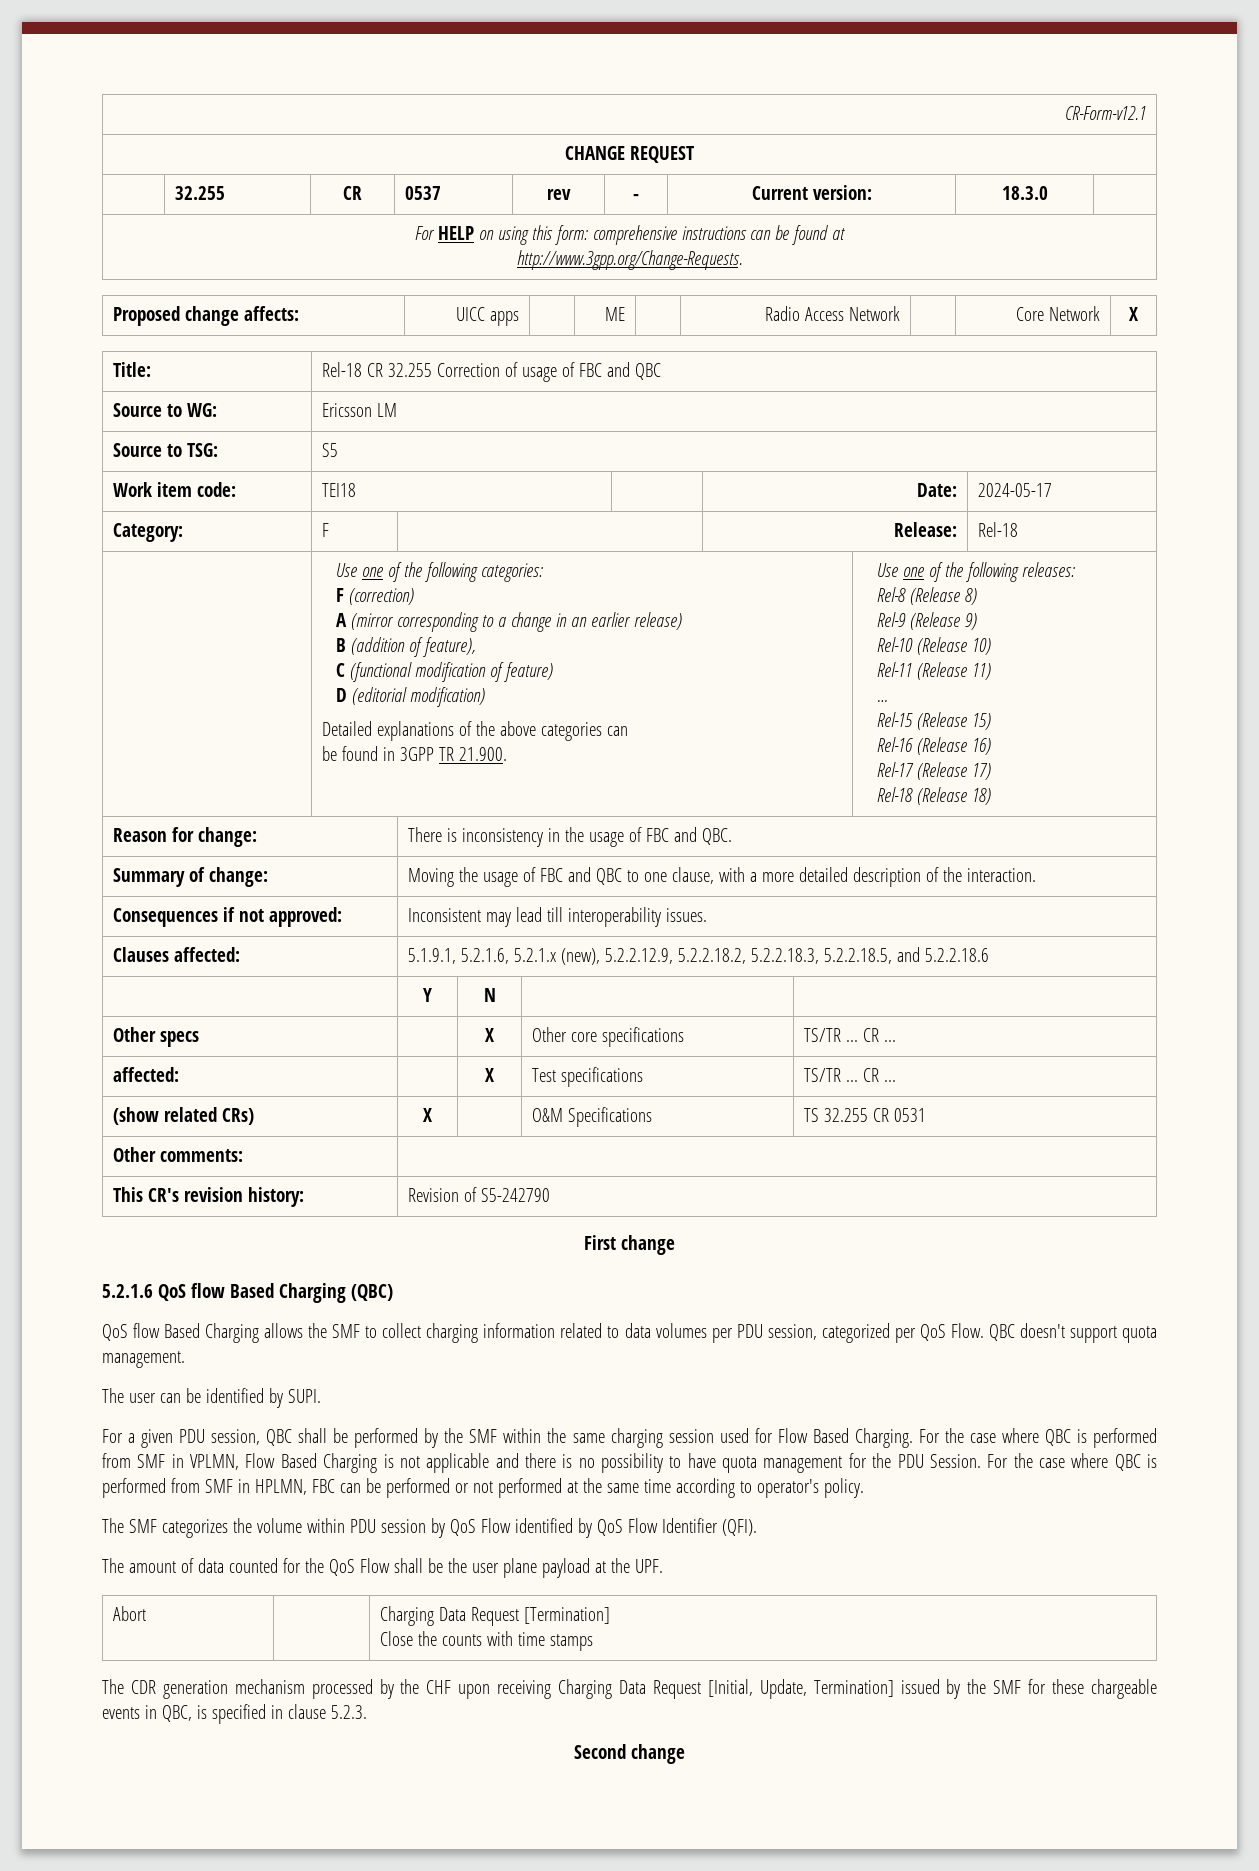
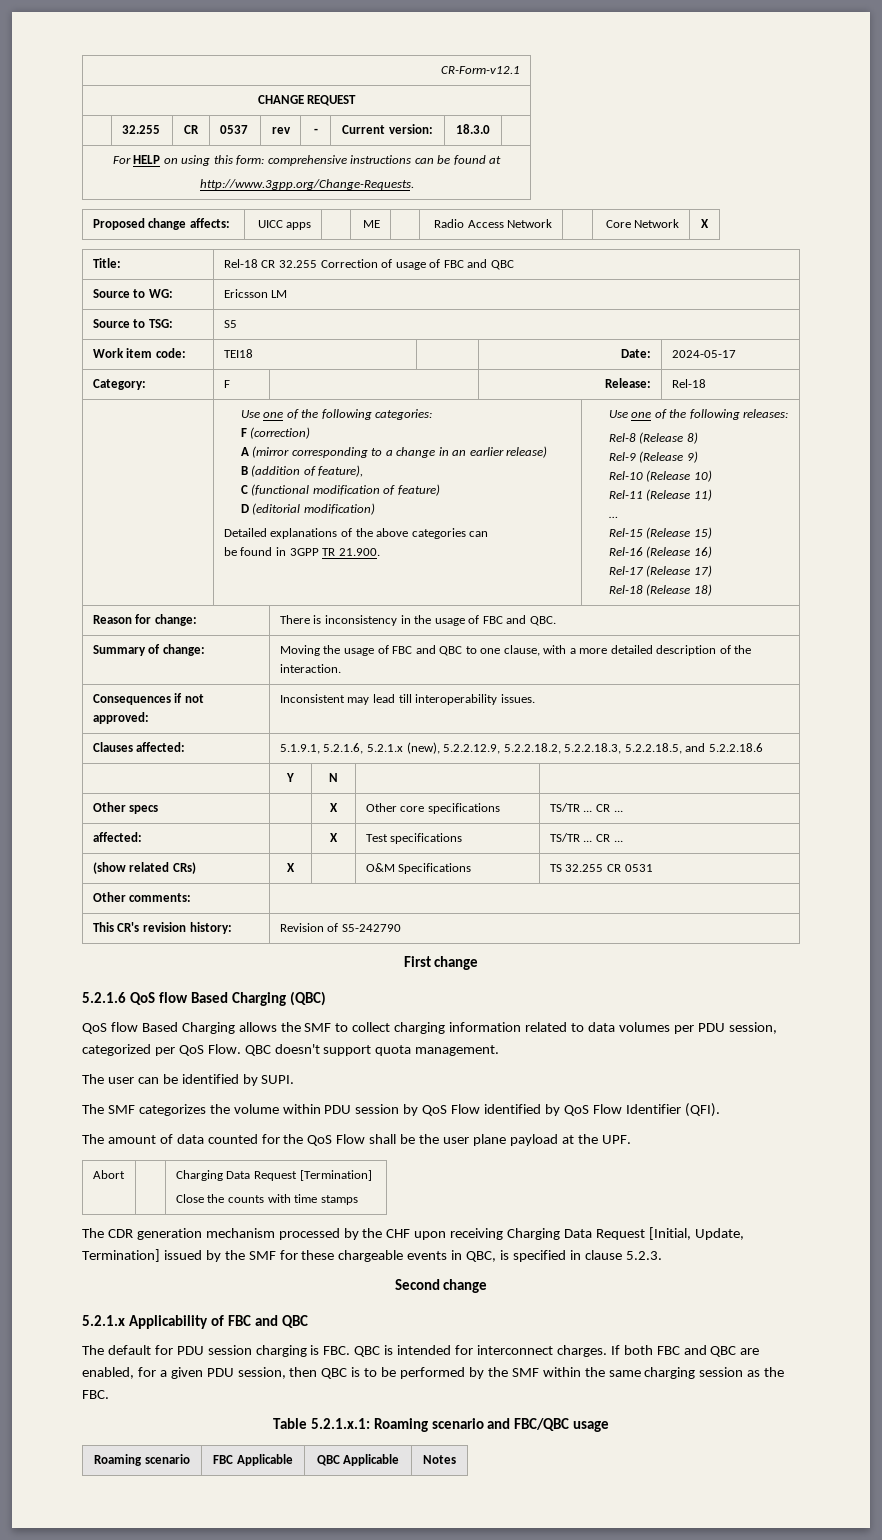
- For a given PDU session, QBC shall be performed by the SMF within the same charging session used for Flow Based Charging. For the case where QBC is performed from SMF in VPLMN, Flow Based Charging is not applicable and there is no possibility to have quota management for the PDU Session. For the case where QBC is performed from SMF in HPLMN, FBC can be performed or not performed at the same time according to operator's policy.
+ 5.2.1.x Applicability of FBC and QBC
+ The default for PDU session charging is FBC. QBC is intended for interconnect charges. If both FBC and QBC are enabled, for a given PDU session, then QBC is to be performed by the SMF within the same charging session as the FBC.
+ Table 5.2.1.x.1: Roaming scenario and FBC/QBC usage
+ Roaming scenario | FBC Applicable | QBC Applicable | Notes

